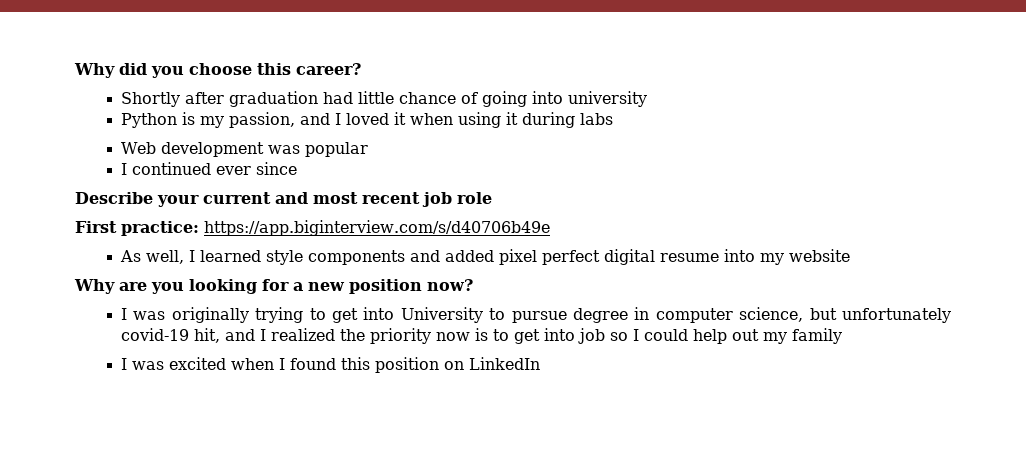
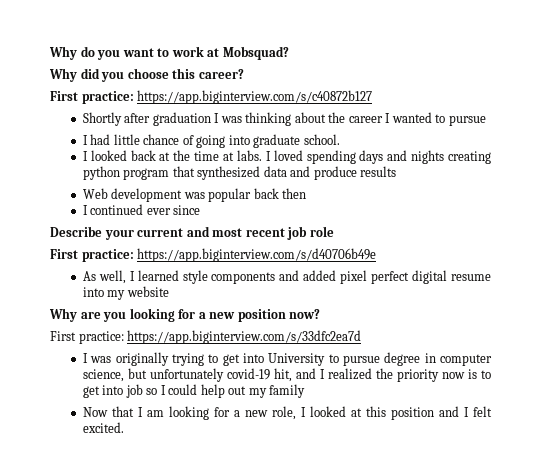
+ Why do you want to work at Mobsquad?
+ First practice: https://app.biginterview.com/s/c40872b127
- Shortly after graduation had little chance of going into university
- Python is my passion, and I loved it when using it during labs
+ Shortly after graduation I was thinking about the career I wanted to pursue
+ I had little chance of going into graduate school.
+ I looked back at the time at labs. I loved spending days and nights creating python program that synthesized data and produce results
- Web development was popular
+ Web development was popular back then
+ First practice: https://app.biginterview.com/s/33dfc2ea7d
- I was excited when I found this position on LinkedIn
+ Now that I am looking for a new role, I looked at this position and I felt excited.

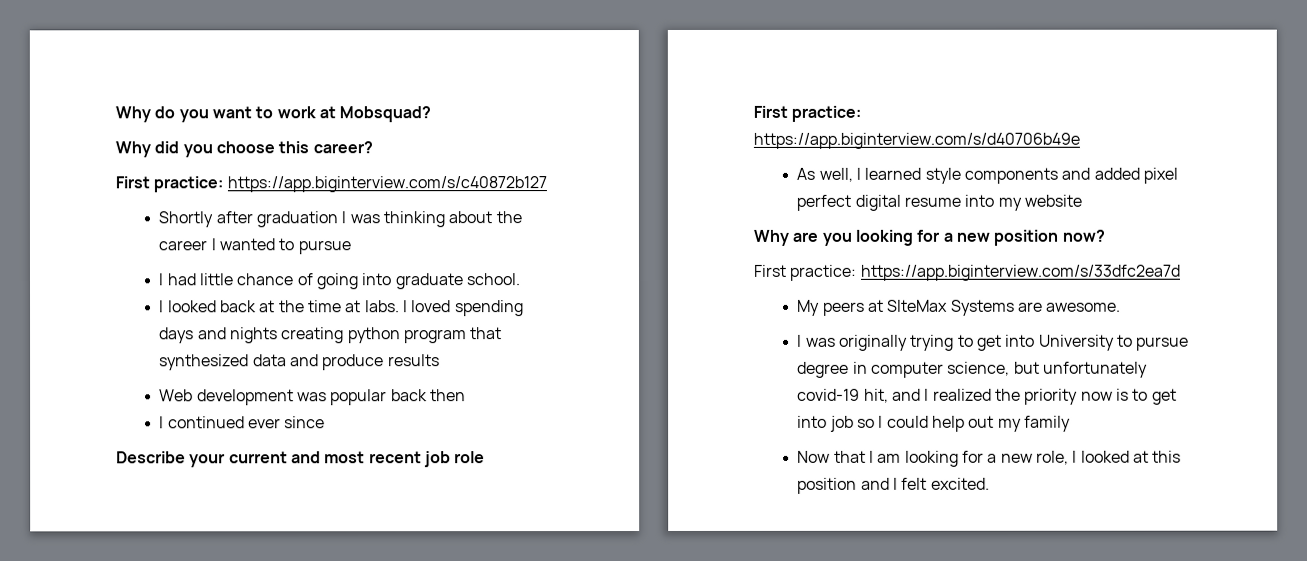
+ My peers at SIteMax Systems are awesome.

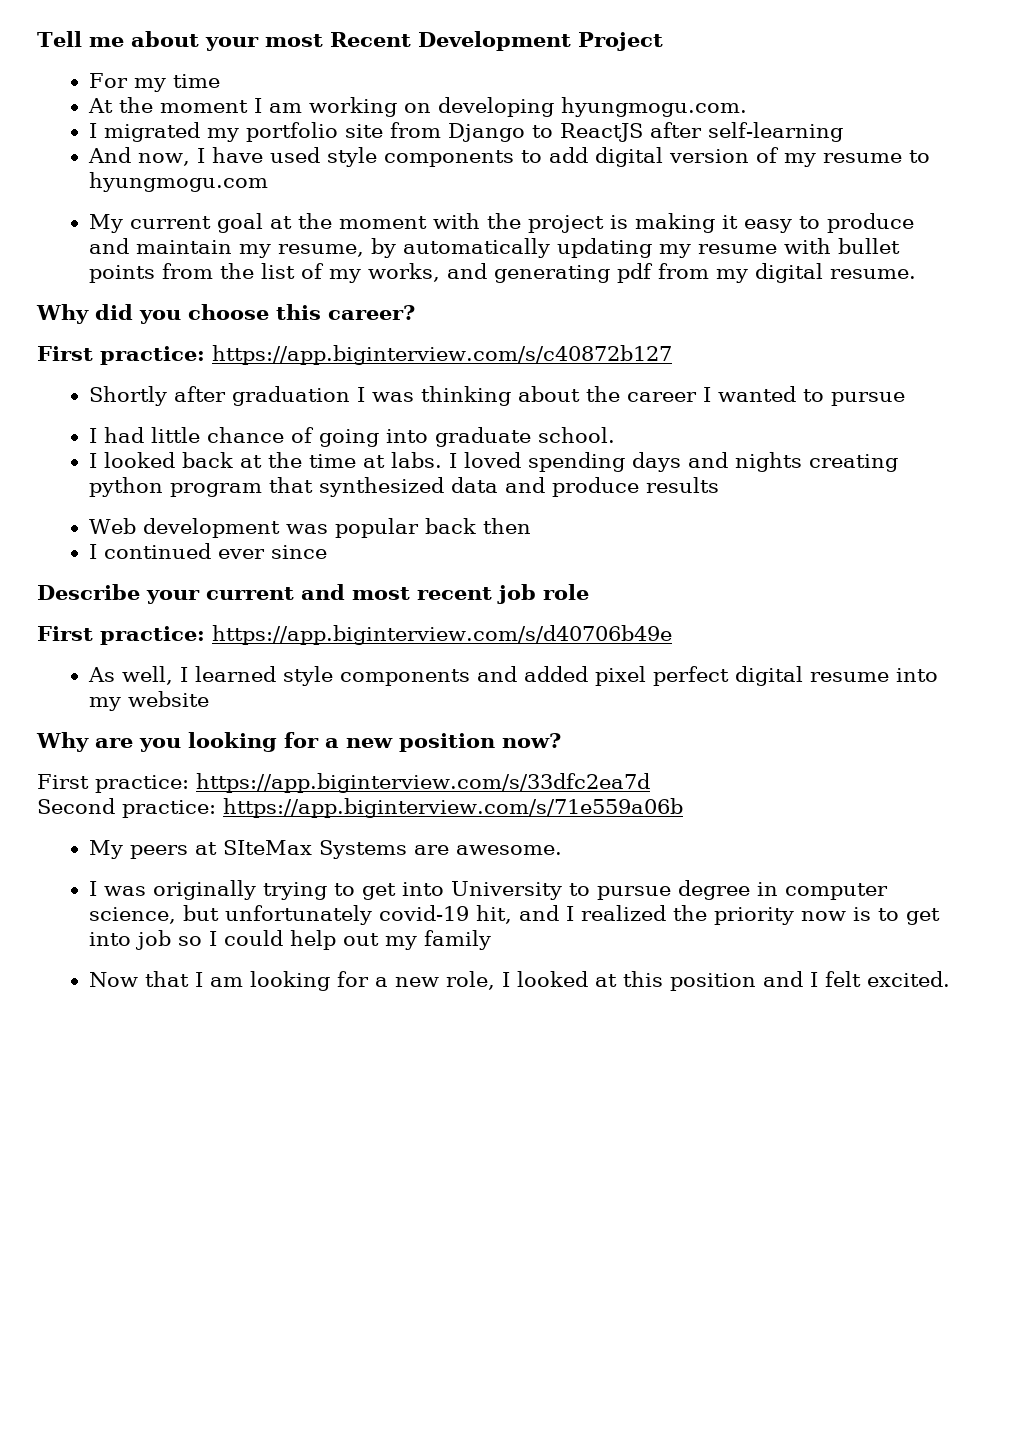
- Why do you want to work at Mobsquad?
+ Tell me about your most Recent Development Project
+ For my time
+ At the moment I am working on developing hyungmogu.com.
+ I migrated my portfolio site from Django to ReactJS after self-learning
+ And now, I have used style components to add digital version of my resume to hyungmogu.com
+ My current goal at the moment with the project is making it easy to produce and maintain my resume, by automatically updating my resume with bullet points from the list of my works, and generating pdf from my digital resume.
+ Second practice: https://app.biginterview.com/s/71e559a06b

